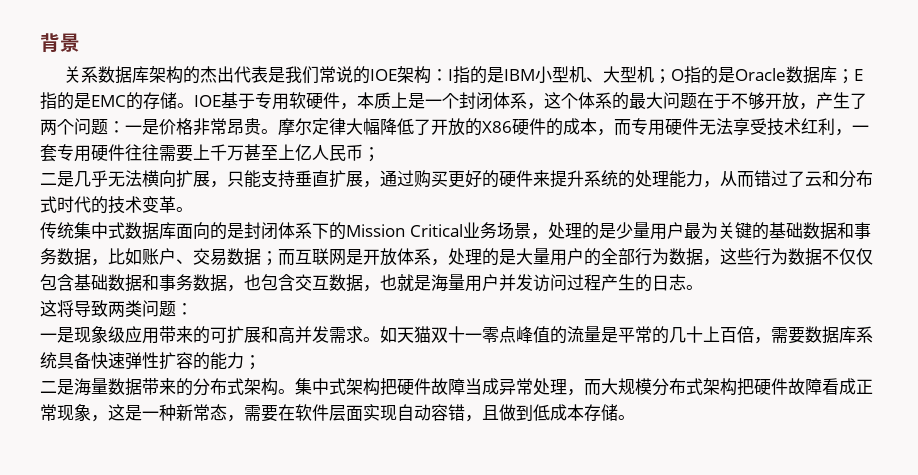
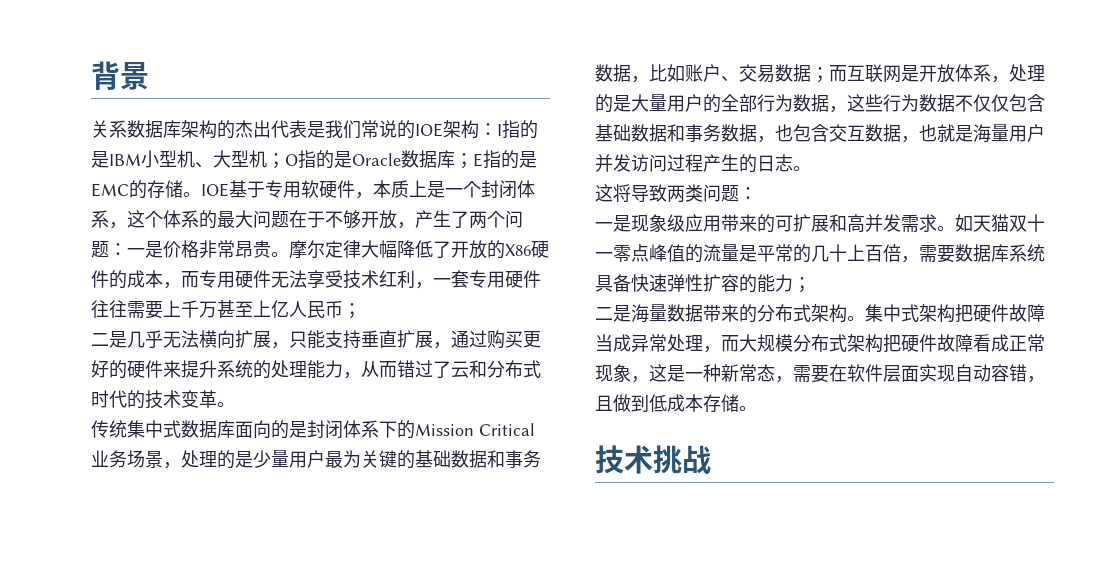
+ 技术挑战

